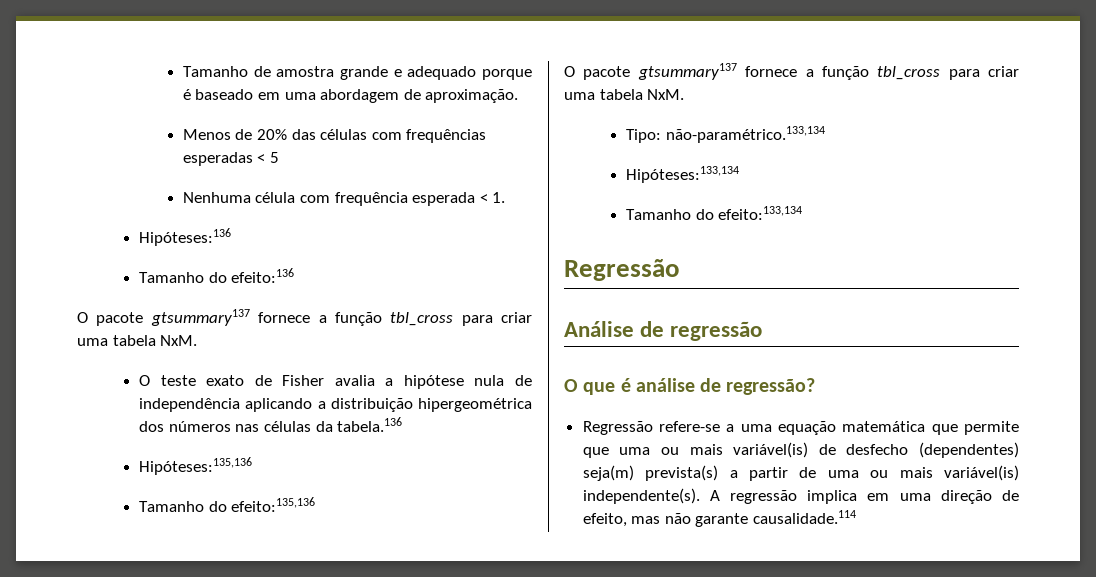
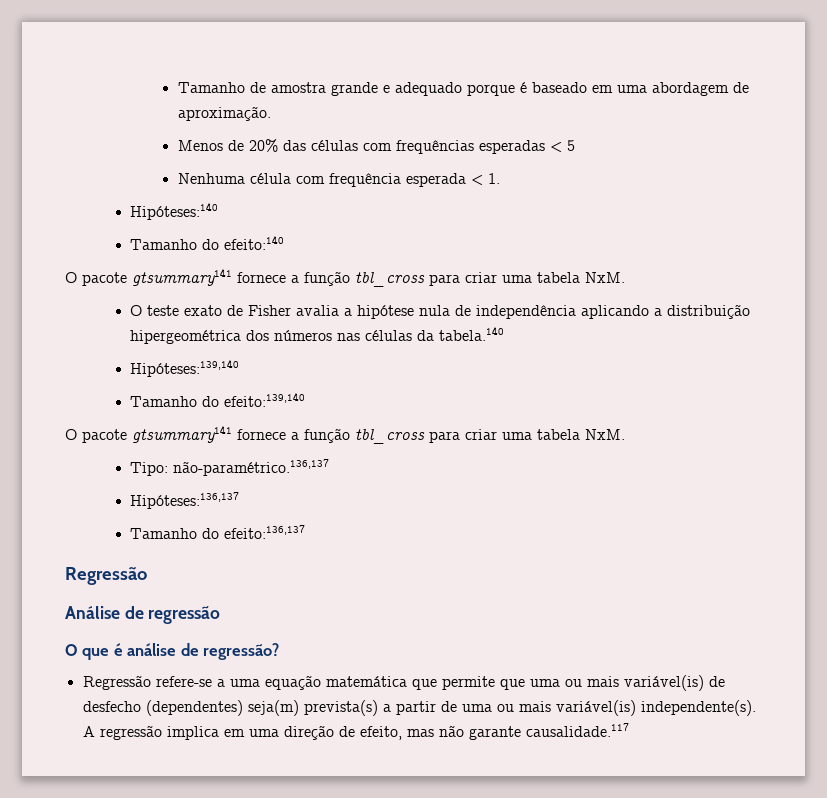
- Hipóteses:136
- Tamanho do efeito:136
- O pacote gtsummary137 fornece a função tbl_cross para criar uma tabela NxM.
+ Hipóteses:140
+ Tamanho do efeito:140
+ O pacote gtsummary141 fornece a função tbl_cross para criar uma tabela NxM.
- O teste exato de Fisher avalia a hipótese nula de independência aplicando a distribuição hipergeométrica dos números nas células da tabela.136
- Hipóteses:135,136
- Tamanho do efeito:135,136
- O pacote gtsummary137 fornece a função tbl_cross para criar uma tabela NxM.
+ O teste exato de Fisher avalia a hipótese nula de independência aplicando a distribuição hipergeométrica dos números nas células da tabela.140
+ Hipóteses:139,140
+ Tamanho do efeito:139,140
+ O pacote gtsummary141 fornece a função tbl_cross para criar uma tabela NxM.
- Tipo: não-paramétrico.133,134
- Hipóteses:133,134
- Tamanho do efeito:133,134
+ Tipo: não-paramétrico.136,137
+ Hipóteses:136,137
+ Tamanho do efeito:136,137
- A regressão implica em uma direção de efeito, mas não garante causalidade.114
+ A regressão implica em uma direção de efeito, mas não garante causalidade.117

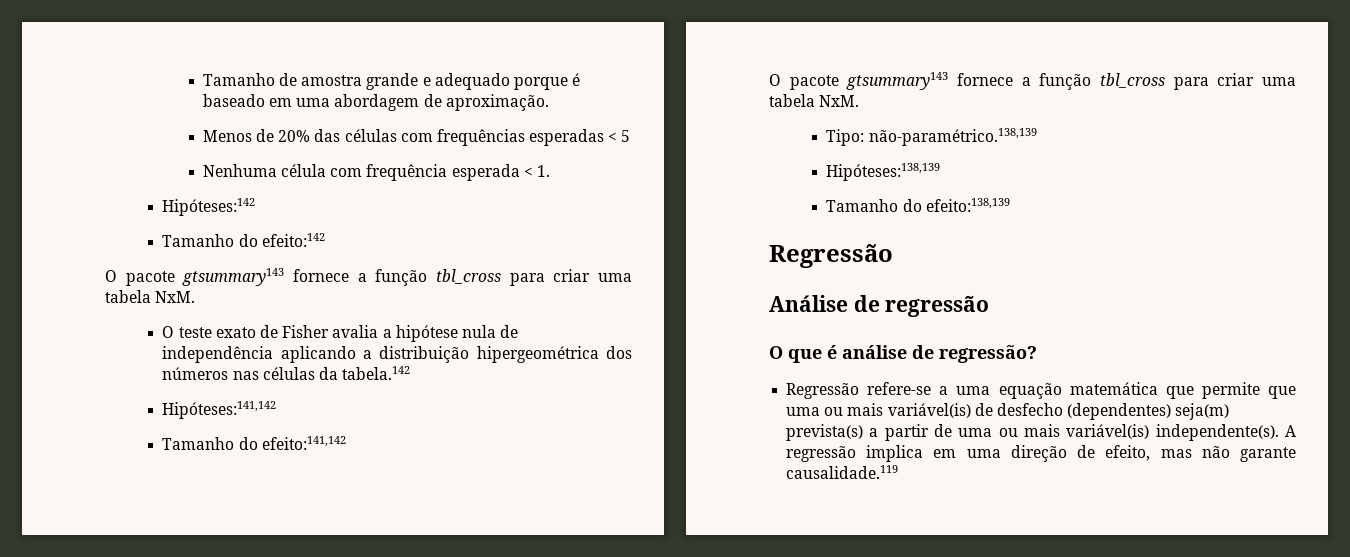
- Hipóteses:140
- Tamanho do efeito:140
- O pacote gtsummary141 fornece a função tbl_cross para criar uma tabela NxM.
+ Hipóteses:142
+ Tamanho do efeito:142
+ O pacote gtsummary143 fornece a função tbl_cross para criar uma tabela NxM.
- O teste exato de Fisher avalia a hipótese nula de independência aplicando a distribuição hipergeométrica dos números nas células da tabela.140
- Hipóteses:139,140
- Tamanho do efeito:139,140
- O pacote gtsummary141 fornece a função tbl_cross para criar uma tabela NxM.
+ O teste exato de Fisher avalia a hipótese nula de independência aplicando a distribuição hipergeométrica dos números nas células da tabela.142
+ Hipóteses:141,142
+ Tamanho do efeito:141,142
+ O pacote gtsummary143 fornece a função tbl_cross para criar uma tabela NxM.
- Tipo: não-paramétrico.136,137
- Hipóteses:136,137
- Tamanho do efeito:136,137
+ Tipo: não-paramétrico.138,139
+ Hipóteses:138,139
+ Tamanho do efeito:138,139
- A regressão implica em uma direção de efeito, mas não garante causalidade.117
+ A regressão implica em uma direção de efeito, mas não garante causalidade.119

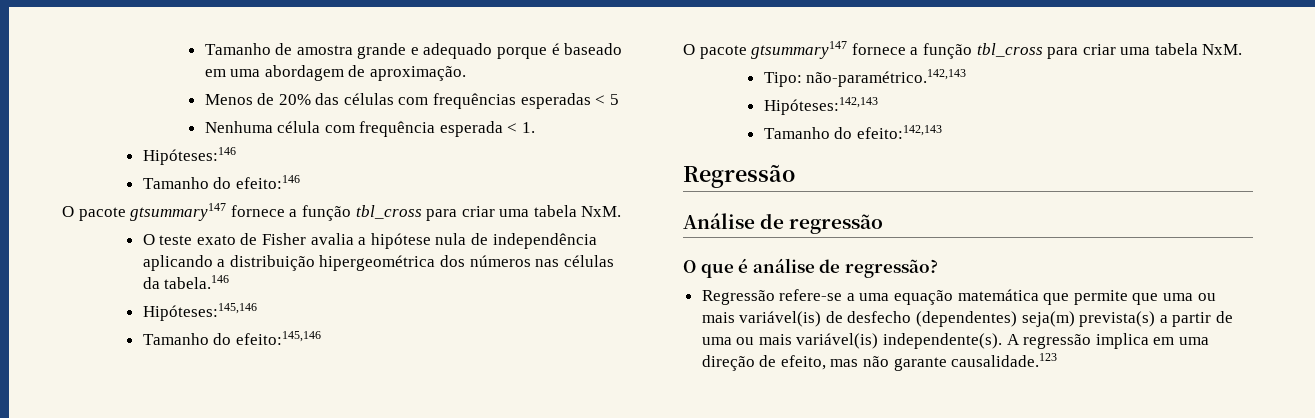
- Hipóteses:142
- Tamanho do efeito:142
- O pacote gtsummary143 fornece a função tbl_cross para criar uma tabela NxM.
+ Hipóteses:146
+ Tamanho do efeito:146
+ O pacote gtsummary147 fornece a função tbl_cross para criar uma tabela NxM.
- O teste exato de Fisher avalia a hipótese nula de independência aplicando a distribuição hipergeométrica dos números nas células da tabela.142
- Hipóteses:141,142
- Tamanho do efeito:141,142
- O pacote gtsummary143 fornece a função tbl_cross para criar uma tabela NxM.
+ O teste exato de Fisher avalia a hipótese nula de independência aplicando a distribuição hipergeométrica dos números nas células da tabela.146
+ Hipóteses:145,146
+ Tamanho do efeito:145,146
+ O pacote gtsummary147 fornece a função tbl_cross para criar uma tabela NxM.
- Tipo: não-paramétrico.138,139
- Hipóteses:138,139
- Tamanho do efeito:138,139
+ Tipo: não-paramétrico.142,143
+ Hipóteses:142,143
+ Tamanho do efeito:142,143
- A regressão implica em uma direção de efeito, mas não garante causalidade.119
+ A regressão implica em uma direção de efeito, mas não garante causalidade.123

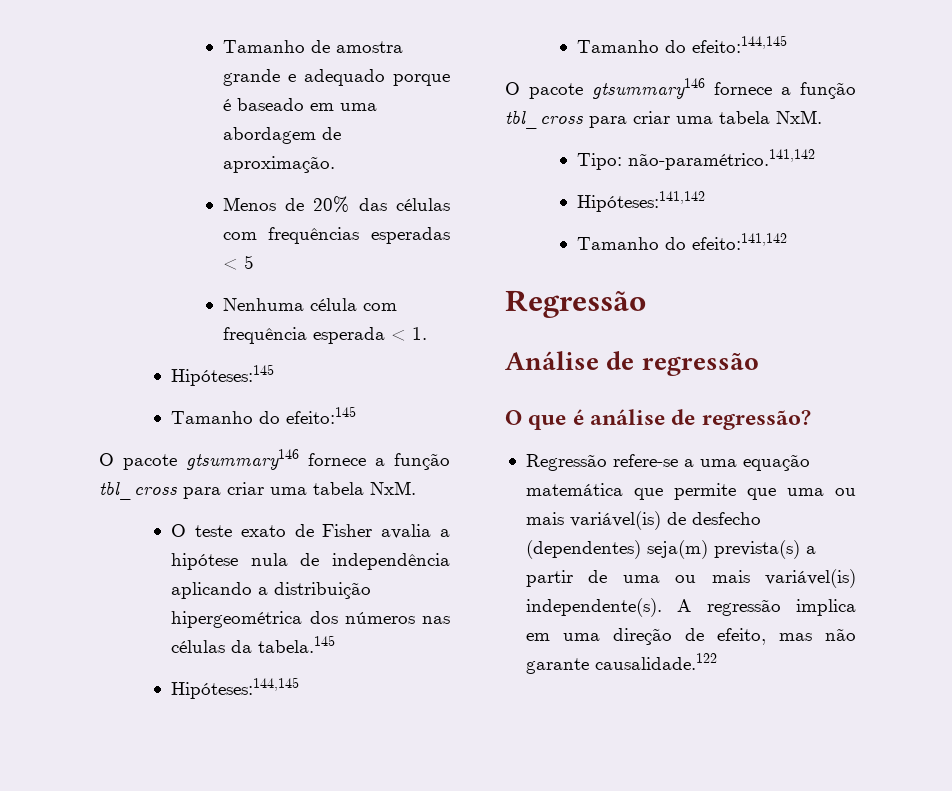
- Hipóteses:146
- Tamanho do efeito:146
- O pacote gtsummary147 fornece a função tbl_cross para criar uma tabela NxM.
+ Hipóteses:145
+ Tamanho do efeito:145
+ O pacote gtsummary146 fornece a função tbl_cross para criar uma tabela NxM.
- O teste exato de Fisher avalia a hipótese nula de independência aplicando a distribuição hipergeométrica dos números nas células da tabela.146
- Hipóteses:145,146
- Tamanho do efeito:145,146
- O pacote gtsummary147 fornece a função tbl_cross para criar uma tabela NxM.
+ O teste exato de Fisher avalia a hipótese nula de independência aplicando a distribuição hipergeométrica dos números nas células da tabela.145
+ Hipóteses:144,145
+ Tamanho do efeito:144,145
+ O pacote gtsummary146 fornece a função tbl_cross para criar uma tabela NxM.
- Tipo: não-paramétrico.142,143
- Hipóteses:142,143
- Tamanho do efeito:142,143
+ Tipo: não-paramétrico.141,142
+ Hipóteses:141,142
+ Tamanho do efeito:141,142
- A regressão implica em uma direção de efeito, mas não garante causalidade.123
+ A regressão implica em uma direção de efeito, mas não garante causalidade.122

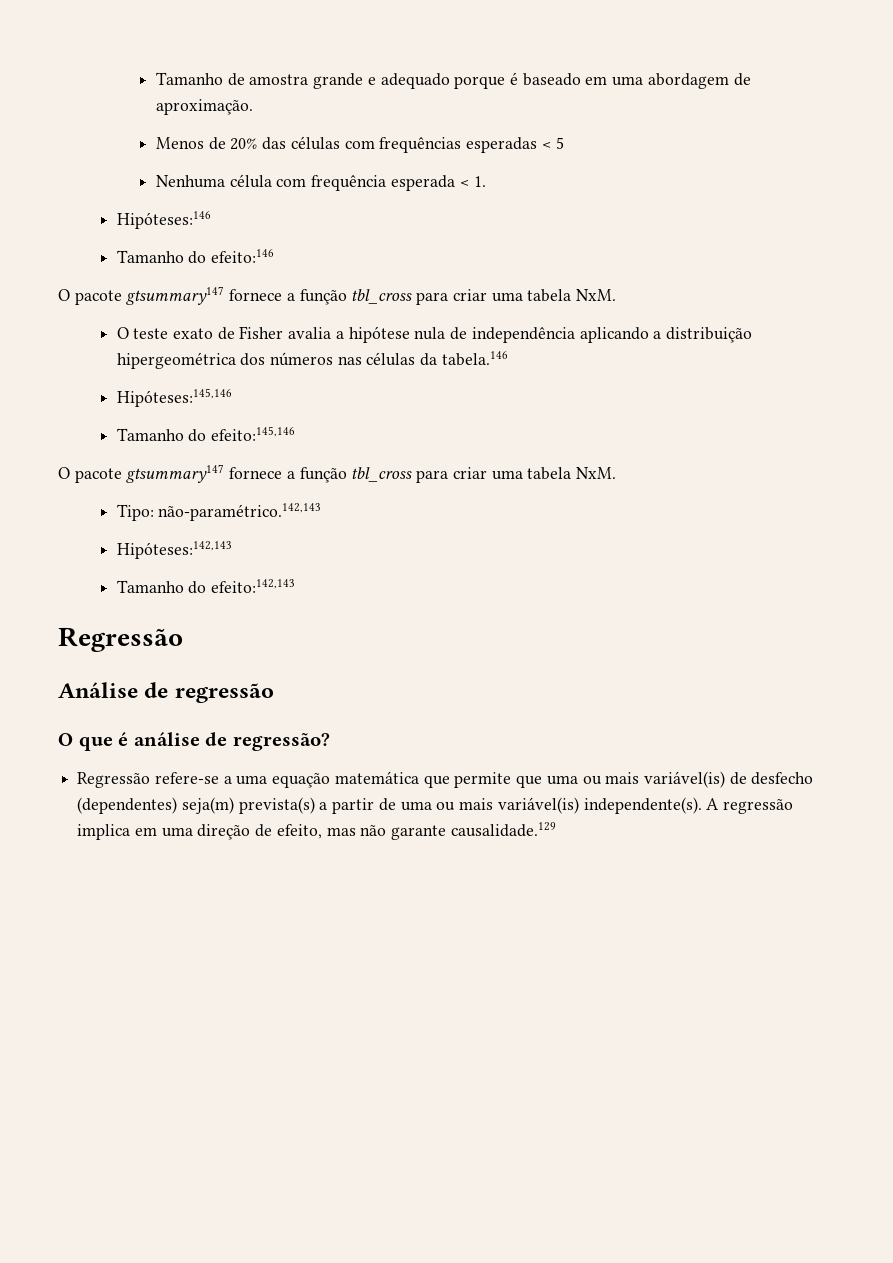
- Hipóteses:145
- Tamanho do efeito:145
- O pacote gtsummary146 fornece a função tbl_cross para criar uma tabela NxM.
+ Hipóteses:146
+ Tamanho do efeito:146
+ O pacote gtsummary147 fornece a função tbl_cross para criar uma tabela NxM.
- O teste exato de Fisher avalia a hipótese nula de independência aplicando a distribuição hipergeométrica dos números nas células da tabela.145
- Hipóteses:144,145
- Tamanho do efeito:144,145
- O pacote gtsummary146 fornece a função tbl_cross para criar uma tabela NxM.
+ O teste exato de Fisher avalia a hipótese nula de independência aplicando a distribuição hipergeométrica dos números nas células da tabela.146
+ Hipóteses:145,146
+ Tamanho do efeito:145,146
+ O pacote gtsummary147 fornece a função tbl_cross para criar uma tabela NxM.
- Tipo: não-paramétrico.141,142
- Hipóteses:141,142
- Tamanho do efeito:141,142
+ Tipo: não-paramétrico.142,143
+ Hipóteses:142,143
+ Tamanho do efeito:142,143
- A regressão implica em uma direção de efeito, mas não garante causalidade.122
+ A regressão implica em uma direção de efeito, mas não garante causalidade.129

